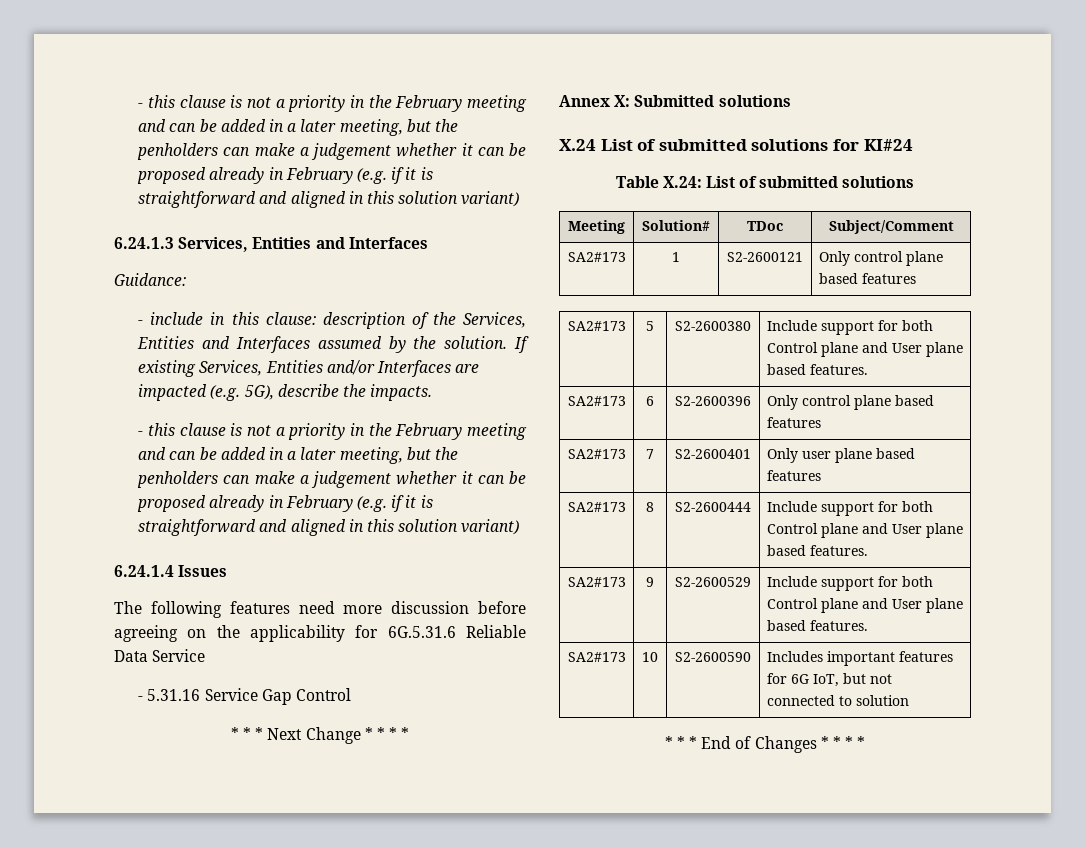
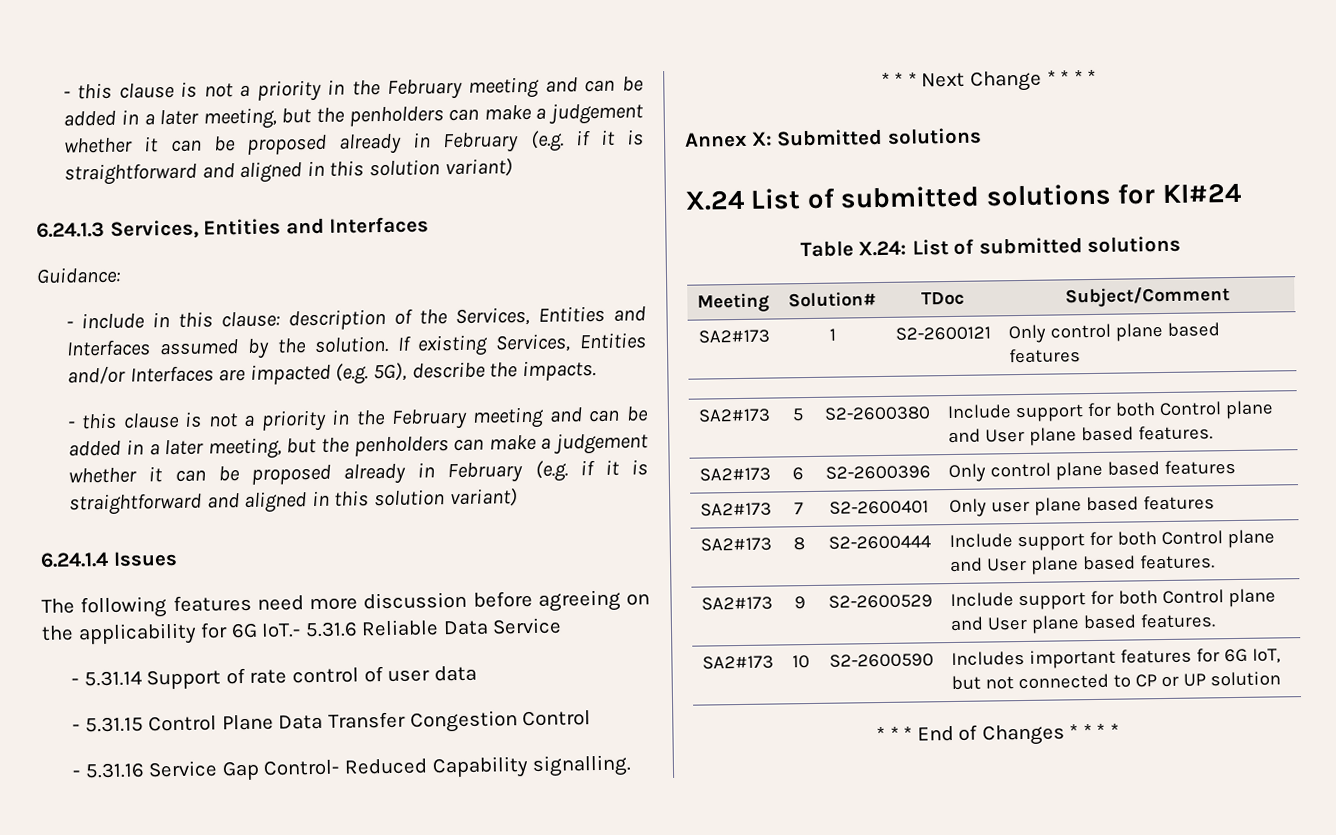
- The following features need more discussion before agreeing on the applicability for 6G.5.31.6 Reliable Data Service
+ The following features need more discussion before agreeing on the applicability for 6G IoT.- 5.31.6 Reliable Data Service
+ - 5.31.14 Support of rate control of user data
+ - 5.31.15 Control Plane Data Transfer Congestion Control
- - 5.31.16 Service Gap Control
+ - 5.31.16 Service Gap Control- Reduced Capability signalling.
- SA2#173 | 10 | S2-2600590 | Includes important features for 6G IoT, but not connected to solution
+ SA2#173 | 10 | S2-2600590 | Includes important features for 6G IoT, but not connected to CP or UP solution

